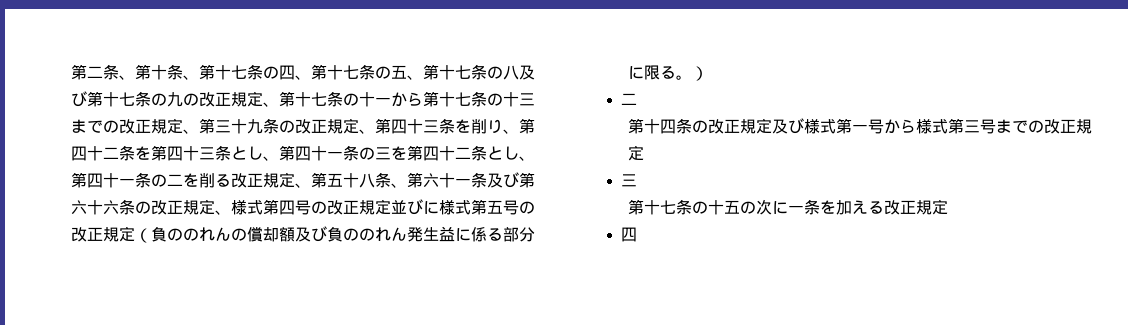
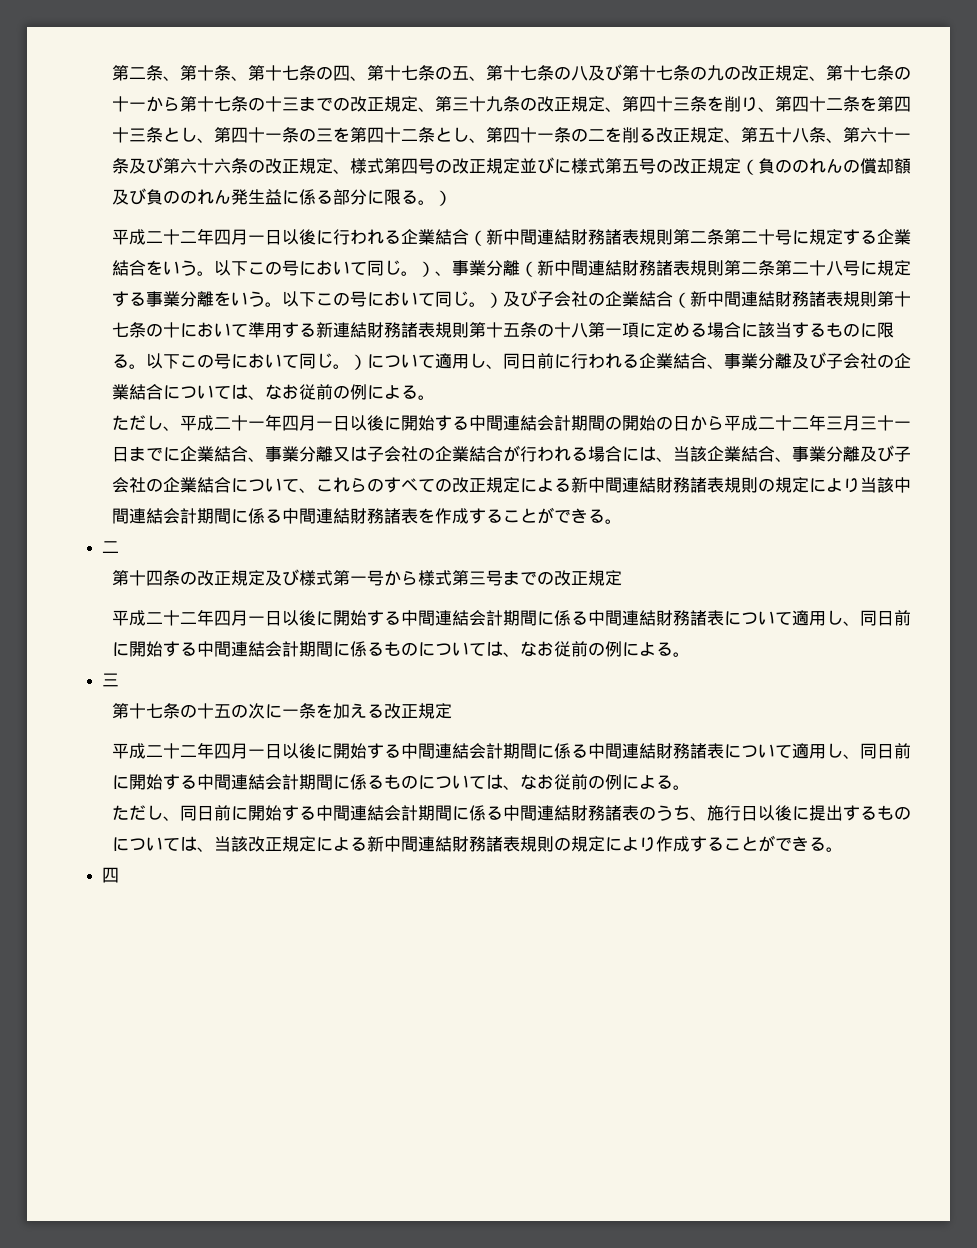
+ 平成二十二年四月一日以後に行われる企業結合（新中間連結財務諸表規則第二条第二十号に規定する企業結合をいう。以下この号において同じ。）、事業分離（新中間連結財務諸表規則第二条第二十八号に規定する事業分離をいう。以下この号において同じ。）及び子会社の企業結合（新中間連結財務諸表規則第十七条の十において準用する新連結財務諸表規則第十五条の十八第一項に定める場合に該当するものに限る。以下この号において同じ。）について適用し、同日前に行われる企業結合、事業分離及び子会社の企業結合については、なお従前の例による。
+ ただし、平成二十一年四月一日以後に開始する中間連結会計期間の開始の日から平成二十二年三月三十一日までに企業結合、事業分離又は子会社の企業結合が行われる場合には、当該企業結合、事業分離及び子会社の企業結合について、これらのすべての改正規定による新中間連結財務諸表規則の規定により当該中間連結会計期間に係る中間連結財務諸表を作成することができる。
  第十四条の改正規定及び様式第一号から様式第三号までの改正規定
+ 平成二十二年四月一日以後に開始する中間連結会計期間に係る中間連結財務諸表について適用し、同日前に開始する中間連結会計期間に係るものについては、なお従前の例による。
  第十七条の十五の次に一条を加える改正規定
+ 平成二十二年四月一日以後に開始する中間連結会計期間に係る中間連結財務諸表について適用し、同日前に開始する中間連結会計期間に係るものについては、なお従前の例による。
+ ただし、同日前に開始する中間連結会計期間に係る中間連結財務諸表のうち、施行日以後に提出するものについては、当該改正規定による新中間連結財務諸表規則の規定により作成することができる。

